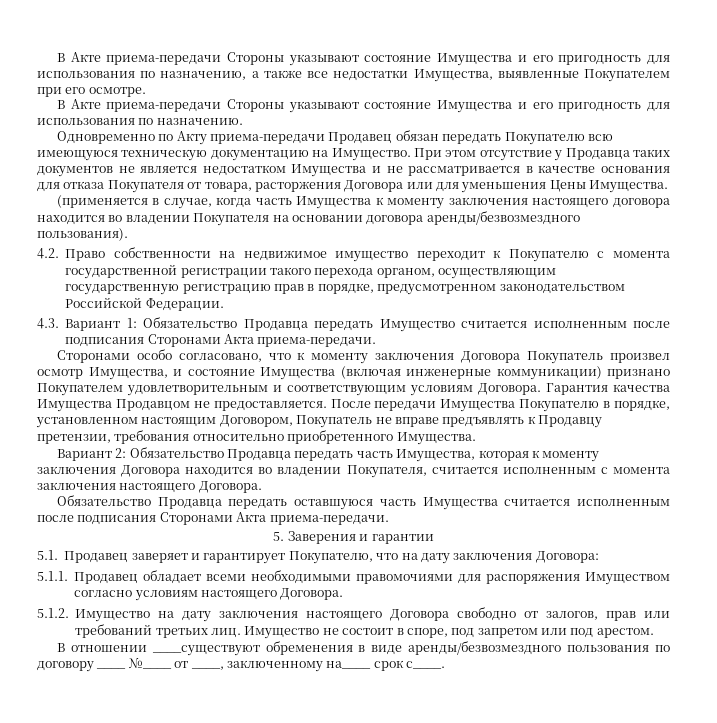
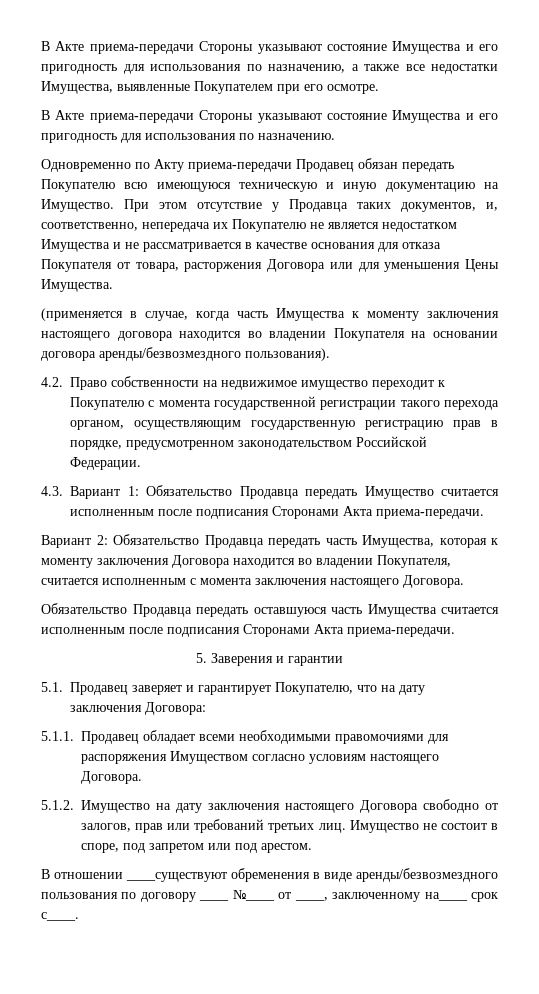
- Одновременно по Акту приема-передачи Продавец обязан передать Покупателю всю имеющуюся техническую документацию на Имущество.
+ Одновременно по Акту приема-передачи Продавец обязан передать Покупателю всю имеющуюся техническую и иную документацию на Имущество.
- При этом отсутствие у Продавца таких документов не является недостатком Имущества и не рассматривается в качестве основания для отказа Покупателя от товара, расторжения Договора или для уменьшения Цены Имущества.
+ При этом отсутствие у Продавца таких документов, и, соответственно, непередача их Покупателю не является недостатком Имущества и не рассматривается в качестве основания для отказа Покупателя от товара, расторжения Договора или для уменьшения Цены Имущества.
- Сторонами особо согласовано, что к моменту заключения Договора Покупатель произвел осмотр Имущества, и состояние Имущества (включая инженерные коммуникации) признано Покупателем удовлетворительным и соответствующим условиям Договора. Гарантия качества Имущества Продавцом не предоставляется. После передачи Имущества Покупателю в порядке, установленном настоящим Договором, Покупатель не вправе предъявлять к Продавцу претензии, требования относительно приобретенного Имущества.

